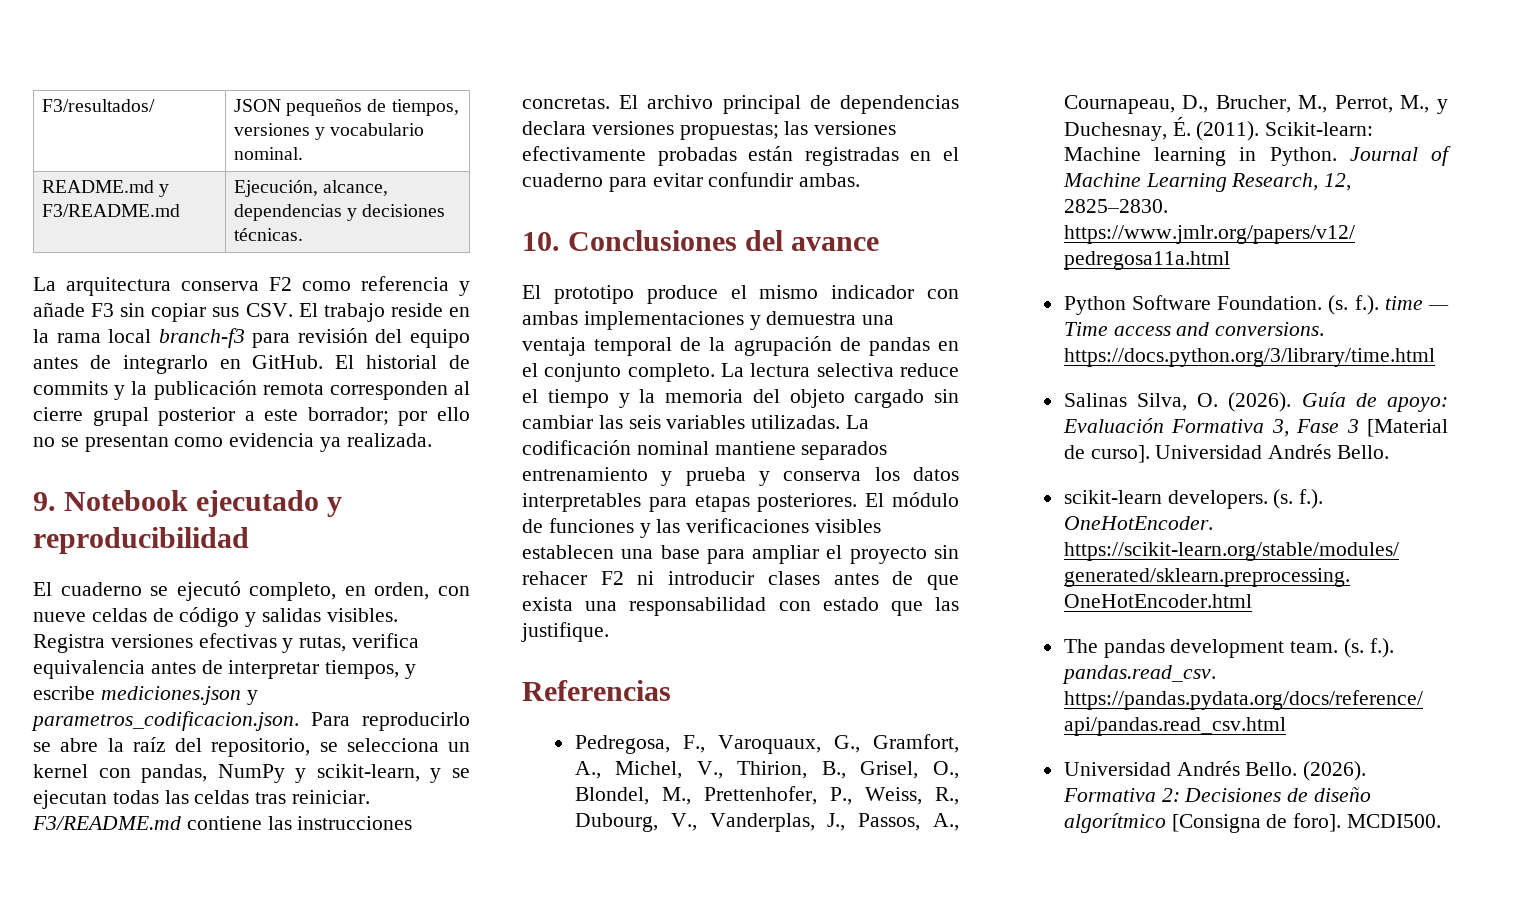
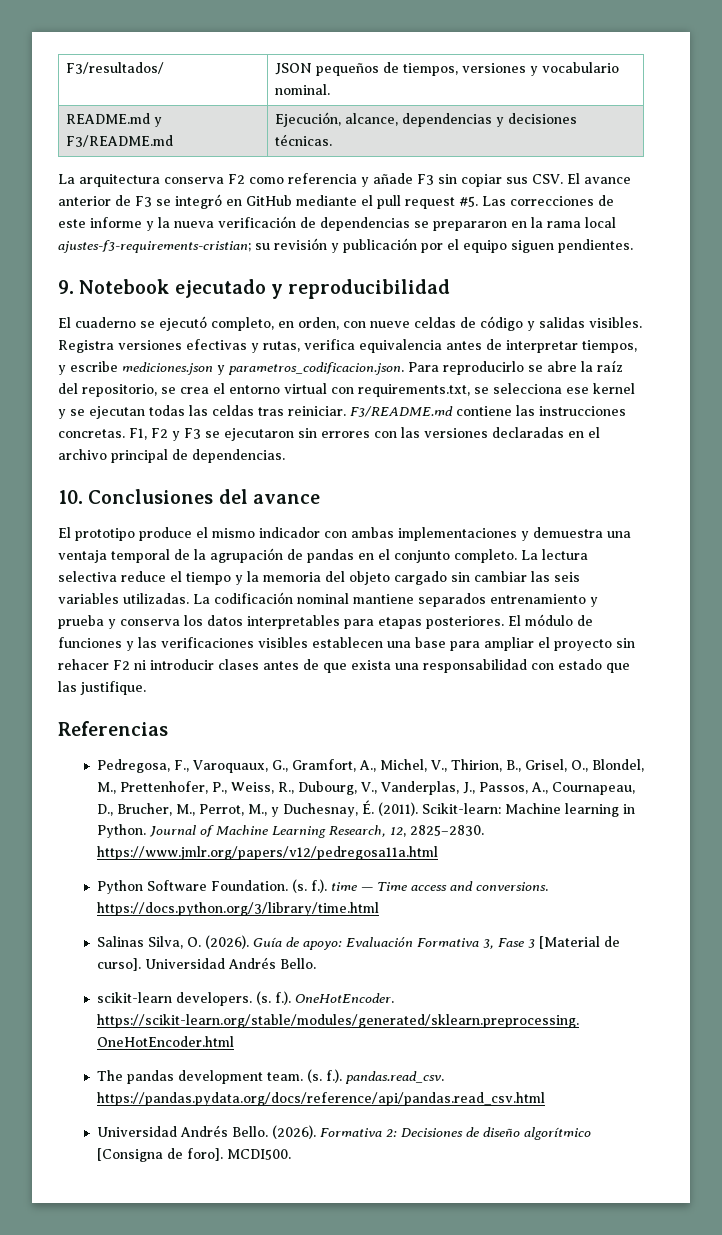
- La arquitectura conserva F2 como referencia y añade F3 sin copiar sus CSV. El trabajo reside en la rama local branch-f3 para revisión del equipo antes de integrarlo en GitHub. El historial de commits y la publicación remota corresponden al cierre grupal posterior a este borrador; por ello no se presentan como evidencia ya realizada.
+ La arquitectura conserva F2 como referencia y añade F3 sin copiar sus CSV. El avance anterior de F3 se integró en GitHub mediante el pull request #5. Las correcciones de este informe y la nueva verificación de dependencias se prepararon en la rama local ajustes-f3-requirements-cristian; su revisión y publicación por el equipo siguen pendientes.
- Registra versiones efectivas y rutas, verifica equivalencia antes de interpretar tiempos, y escribe mediciones.json y parametros_codificacion.json. Para reproducirlo se abre la raíz del repositorio, se selecciona un kernel con pandas, NumPy y scikit-learn, y se ejecutan todas las celdas tras reiniciar.
+ Registra versiones efectivas y rutas, verifica equivalencia antes de interpretar tiempos, y escribe mediciones.json y parametros_codificacion.json. Para reproducirlo se abre la raíz del repositorio, se crea el entorno virtual con requirements.txt, se selecciona ese kernel y se ejecutan todas las celdas tras reiniciar.
- El archivo principal de dependencias declara versiones propuestas; las versiones efectivamente probadas están registradas en el cuaderno para evitar confundir ambas.
+ F1, F2 y F3 se ejecutaron sin errores con las versiones declaradas en el archivo principal de dependencias.

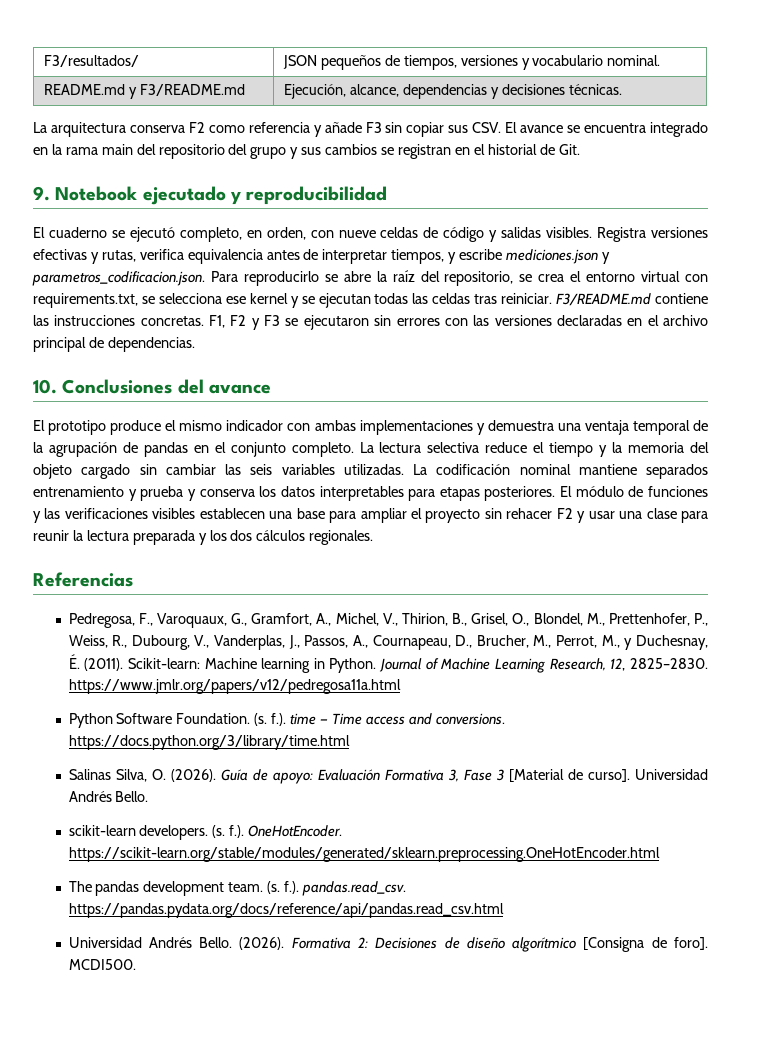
- La arquitectura conserva F2 como referencia y añade F3 sin copiar sus CSV. El avance anterior de F3 se integró en GitHub mediante el pull request #5. Las correcciones de este informe y la nueva verificación de dependencias se prepararon en la rama local ajustes-f3-requirements-cristian; su revisión y publicación por el equipo siguen pendientes.
+ La arquitectura conserva F2 como referencia y añade F3 sin copiar sus CSV. El avance se encuentra integrado en la rama main del repositorio del grupo y sus cambios se registran en el historial de Git.
- El módulo de funciones y las verificaciones visibles establecen una base para ampliar el proyecto sin rehacer F2 ni introducir clases antes de que exista una responsabilidad con estado que las justifique.
+ El módulo de funciones y las verificaciones visibles establecen una base para ampliar el proyecto sin rehacer F2 y usar una clase para reunir la lectura preparada y los dos cálculos regionales.

